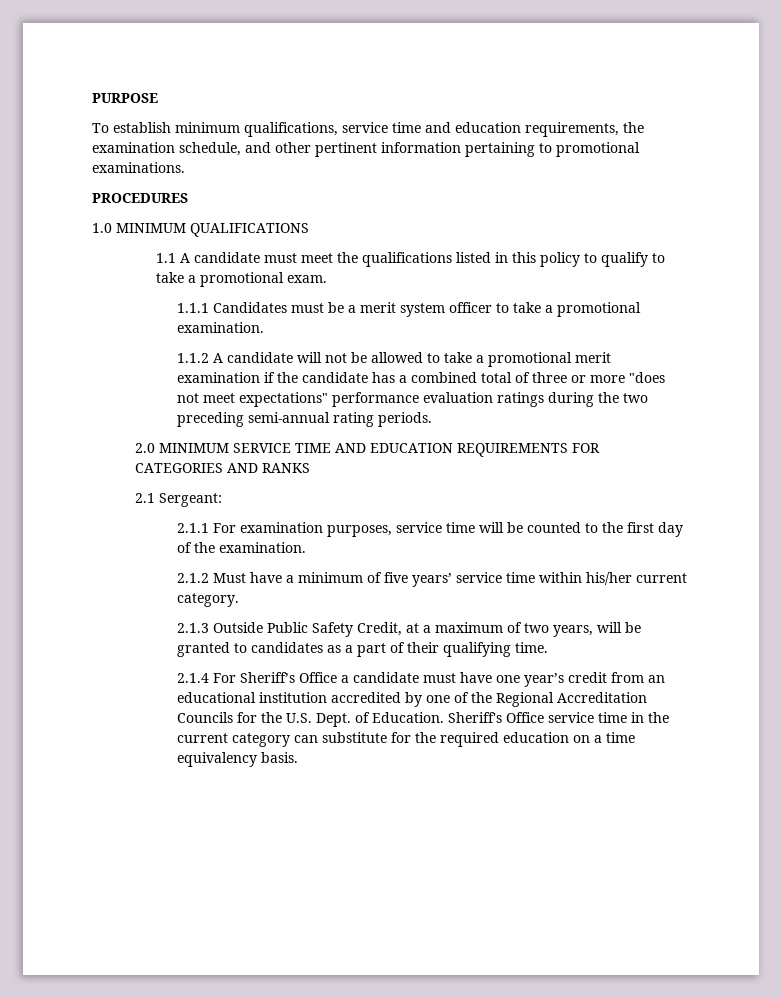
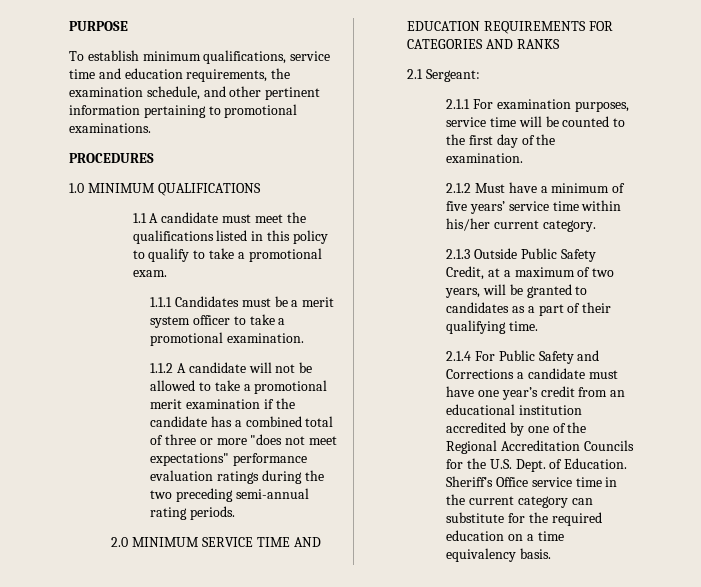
- 2.1.4 For Sheriff’s Office a candidate must have one year’s credit from an educational institution accredited by one of the Regional Accreditation Councils for the U.S. Dept. of Education.
+ 2.1.4 For Public Safety and Corrections a candidate must have one year’s credit from an educational institution accredited by one of the Regional Accreditation Councils for the U.S. Dept. of Education.

